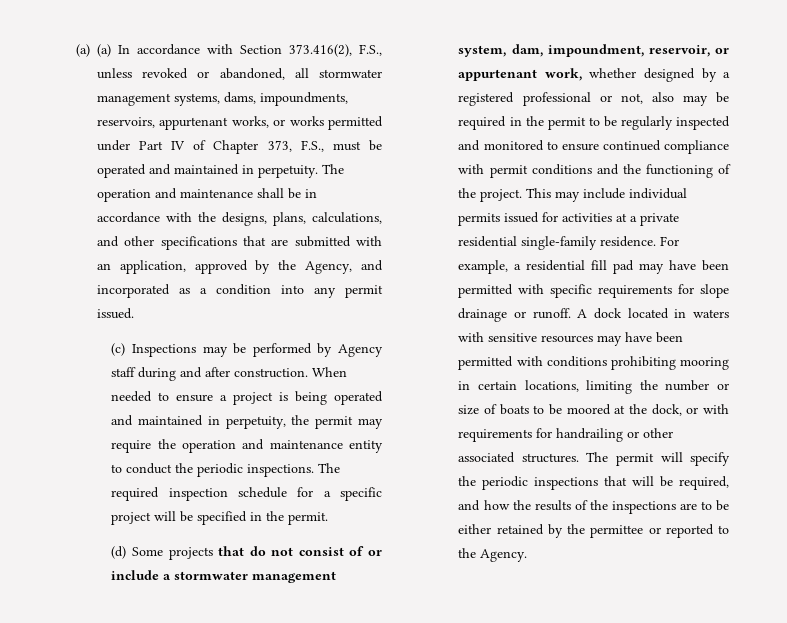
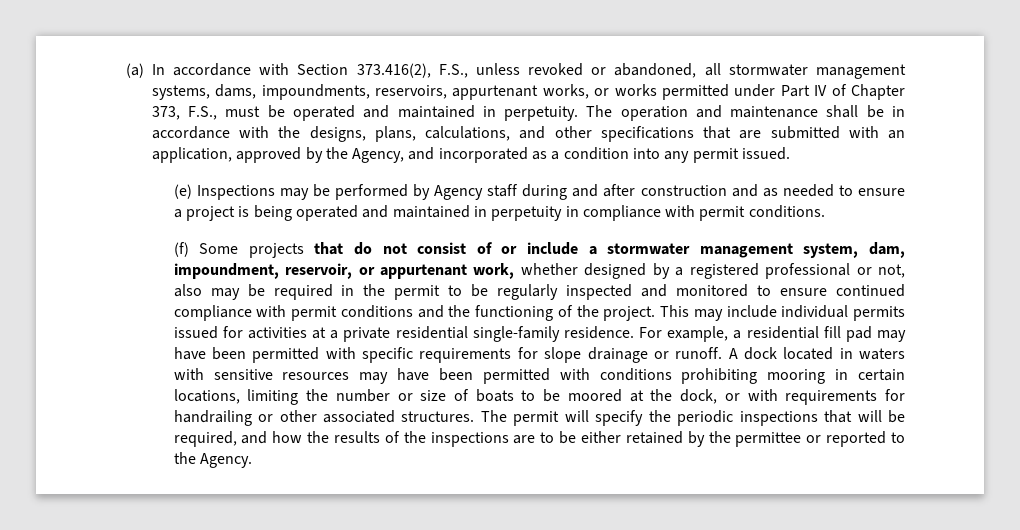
- (a) (a) In accordance with Section 373.416(2), F.S., unless revoked or abandoned, all stormwater management systems, dams, impoundments, reservoirs, appurtenant works, or works permitted under Part IV of Chapter 373, F.S., must be operated and maintained in perpetuity.
+ (a) In accordance with Section 373.416(2), F.S., unless revoked or abandoned, all stormwater management systems, dams, impoundments, reservoirs, appurtenant works, or works permitted under Part IV of Chapter 373, F.S., must be operated and maintained in perpetuity.
- (c) Inspections may be performed by Agency staff during and after construction. When needed to ensure a project is being operated and maintained in perpetuity, the permit may require the operation and maintenance entity to conduct the periodic inspections. The required inspection schedule for a specific project will be specified in the permit.
- (d) Some projects that do not consist of or include a stormwater management system, dam, impoundment, reservoir, or appurtenant work, whether designed by a registered professional or not, also may be required in the permit to be regularly inspected and monitored to ensure continued compliance with permit conditions and the functioning of the project.
+ (e) Inspections may be performed by Agency staff during and after construction and as needed to ensure a project is being operated and maintained in perpetuity in compliance with permit conditions.
+ (f) Some projects that do not consist of or include a stormwater management system, dam, impoundment, reservoir, or appurtenant work, whether designed by a registered professional or not, also may be required in the permit to be regularly inspected and monitored to ensure continued compliance with permit conditions and the functioning of the project.

